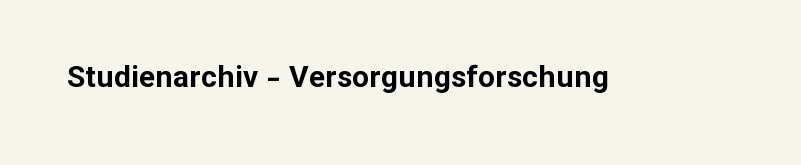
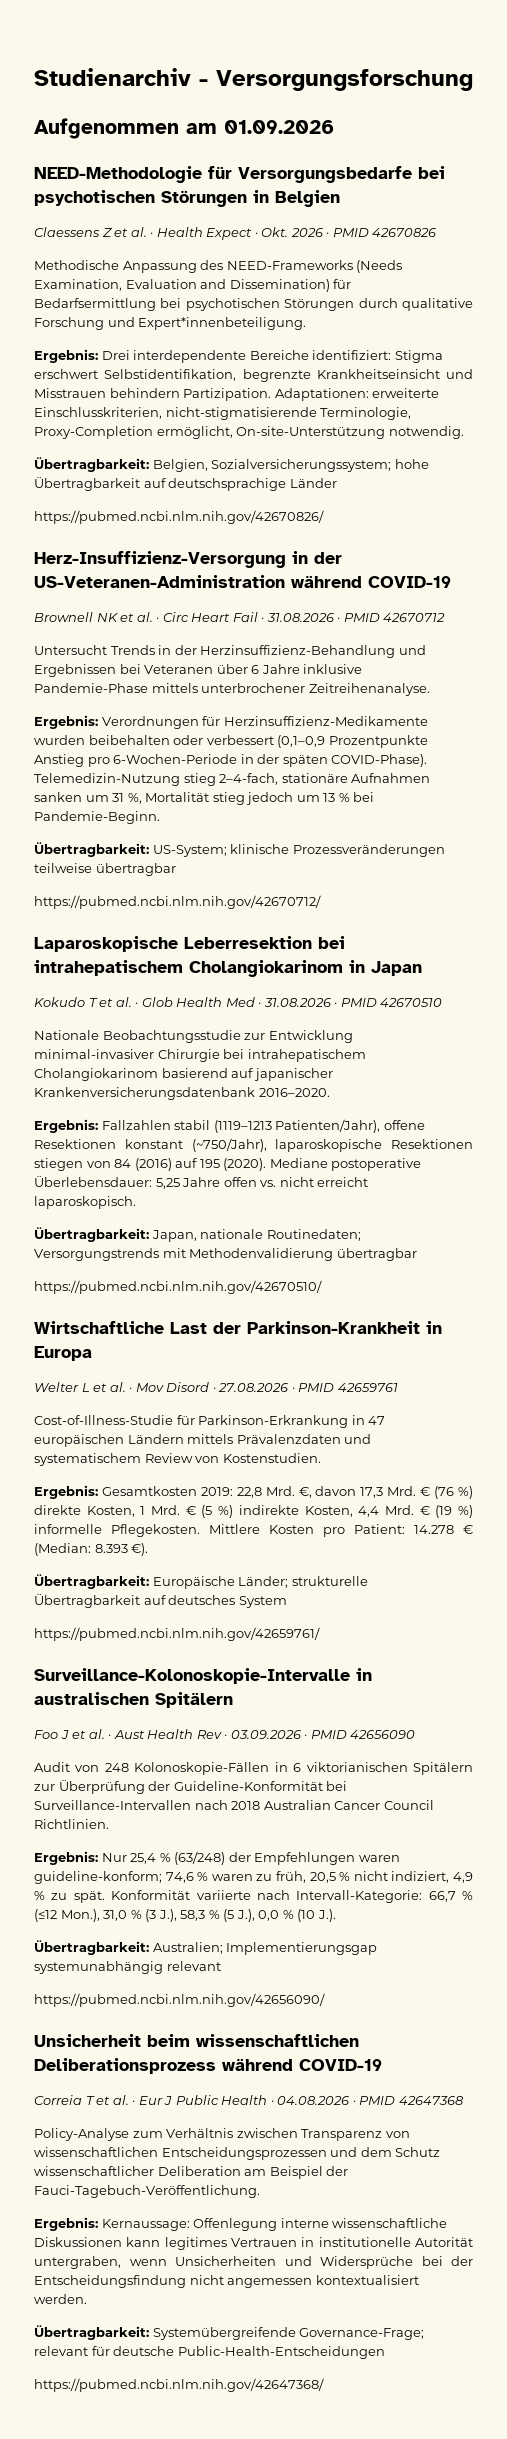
+ Aufgenommen am 01.09.2026
+ NEED-Methodologie für Versorgungsbedarfe bei psychotischen Störungen in Belgien
+ Claessens Z et al. · Health Expect · Okt. 2026 · PMID 42670826
+ Methodische Anpassung des NEED-Frameworks (Needs Examination, Evaluation and Dissemination) für Bedarfsermittlung bei psychotischen Störungen durch qualitative Forschung und Expert*innenbeteiligung.
+ Ergebnis: Drei interdependente Bereiche identifiziert: Stigma erschwert Selbstidentifikation, begrenzte Krankheitseinsicht und Misstrauen behindern Partizipation. Adaptationen: erweiterte Einschlusskriterien, nicht-stigmatisierende Terminologie, Proxy-Completion ermöglicht, On-site-Unterstützung notwendig.
+ Übertragbarkeit: Belgien, Sozialversicherungssystem; hohe Übertragbarkeit auf deutschsprachige Länder
+ https://pubmed.ncbi.nlm.nih.gov/42670826/
+ Herz-Insuffizienz-Versorgung in der US-Veteranen-Administration während COVID-19
+ Brownell NK et al. · Circ Heart Fail · 31.08.2026 · PMID 42670712
+ Untersucht Trends in der Herzinsuffizienz-Behandlung und Ergebnissen bei Veteranen über 6 Jahre inklusive Pandemie-Phase mittels unterbrochener Zeitreihenanalyse.
+ Ergebnis: Verordnungen für Herzinsuffizienz-Medikamente wurden beibehalten oder verbessert (0,1–0,9 Prozentpunkte Anstieg pro 6-Wochen-Periode in der späten COVID-Phase). Telemedizin-Nutzung stieg 2–4-fach, stationäre Aufnahmen sanken um 31 %, Mortalität stieg jedoch um 13 % bei Pandemie-Beginn.
+ Übertragbarkeit: US-System; klinische Prozessveränderungen teilweise übertragbar
+ https://pubmed.ncbi.nlm.nih.gov/42670712/
+ Laparoskopische Leberresektion bei intrahepatischem Cholangiokarinom in Japan
+ Kokudo T et al. · Glob Health Med · 31.08.2026 · PMID 42670510
+ Nationale Beobachtungsstudie zur Entwicklung minimal-invasiver Chirurgie bei intrahepatischem Cholangiokarinom basierend auf japanischer Krankenversicherungsdatenbank 2016–2020.
+ Ergebnis: Fallzahlen stabil (1119–1213 Patienten/Jahr), offene Resektionen konstant (~750/Jahr), laparoskopische Resektionen stiegen von 84 (2016) auf 195 (2020). Mediane postoperative Überlebensdauer: 5,25 Jahre offen vs. nicht erreicht laparoskopisch.
+ Übertragbarkeit: Japan, nationale Routinedaten; Versorgungstrends mit Methodenvalidierung übertragbar
+ https://pubmed.ncbi.nlm.nih.gov/42670510/
+ Wirtschaftliche Last der Parkinson-Krankheit in Europa
+ Welter L et al. · Mov Disord · 27.08.2026 · PMID 42659761
+ Cost-of-Illness-Studie für Parkinson-Erkrankung in 47 europäischen Ländern mittels Prävalenzdaten und systematischem Review von Kostenstudien.
+ Ergebnis: Gesamtkosten 2019: 22,8 Mrd. €, davon 17,3 Mrd. € (76 %) direkte Kosten, 1 Mrd. € (5 %) indirekte Kosten, 4,4 Mrd. € (19 %) informelle Pflegekosten. Mittlere Kosten pro Patient: 14.278 € (Median: 8.393 €).
+ Übertragbarkeit: Europäische Länder; strukturelle Übertragbarkeit auf deutsches System
+ https://pubmed.ncbi.nlm.nih.gov/42659761/
+ Surveillance-Kolonoskopie-Intervalle in australischen Spitälern
+ Foo J et al. · Aust Health Rev · 03.09.2026 · PMID 42656090
+ Audit von 248 Kolonoskopie-Fällen in 6 viktorianischen Spitälern zur Überprüfung der Guideline-Konformität bei Surveillance-Intervallen nach 2018 Australian Cancer Council Richtlinien.
+ Ergebnis: Nur 25,4 % (63/248) der Empfehlungen waren guideline-konform; 74,6 % waren zu früh, 20,5 % nicht indiziert, 4,9 % zu spät. Konformität variierte nach Intervall-Kategorie: 66,7 % (≤12 Mon.), 31,0 % (3 J.), 58,3 % (5 J.), 0,0 % (10 J.).
+ Übertragbarkeit: Australien; Implementierungsgap systemunabhängig relevant
+ https://pubmed.ncbi.nlm.nih.gov/42656090/
+ Unsicherheit beim wissenschaftlichen Deliberationsprozess während COVID-19
+ Correia T et al. · Eur J Public Health · 04.08.2026 · PMID 42647368
+ Policy-Analyse zum Verhältnis zwischen Transparenz von wissenschaftlichen Entscheidungsprozessen und dem Schutz wissenschaftlicher Deliberation am Beispiel der Fauci-Tagebuch-Veröffentlichung.
+ Ergebnis: Kernaussage: Offenlegung interne wissenschaftliche Diskussionen kann legitimes Vertrauen in institutionelle Autorität untergraben, wenn Unsicherheiten und Widersprüche bei der Entscheidungsfindung nicht angemessen kontextualisiert werden.
+ Übertragbarkeit: Systemübergreifende Governance-Frage; relevant für deutsche Public-Health-Entscheidungen
+ https://pubmed.ncbi.nlm.nih.gov/42647368/

